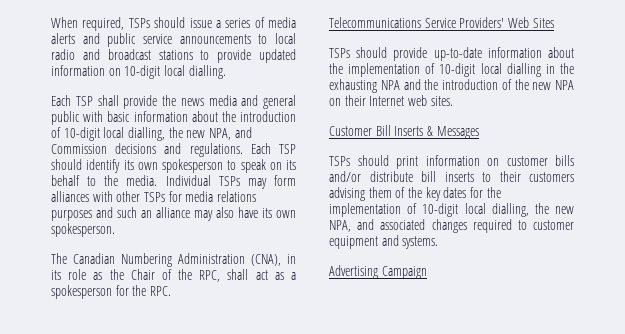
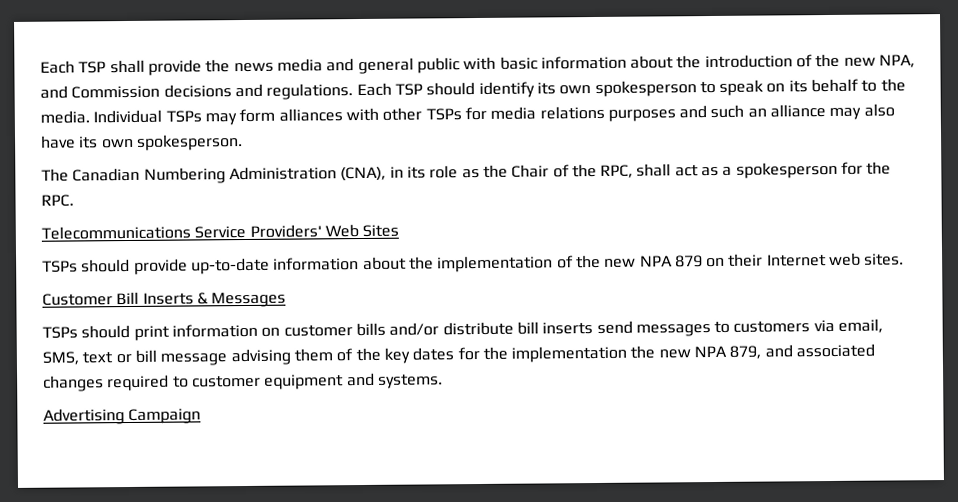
- When required, TSPs should issue a series of media alerts and public service announcements to local radio and broadcast stations to provide updated information on 10-digit local dialling.
- Each TSP shall provide the news media and general public with basic information about the introduction of 10-digit local dialling, the new NPA, and Commission decisions and regulations.
+ Each TSP shall provide the news media and general public with basic information about the introduction of the new NPA, and Commission decisions and regulations.
- TSPs should provide up-to-date information about the implementation of 10-digit local dialling in the exhausting NPA and the introduction of the new NPA on their Internet web sites.
+ TSPs should provide up-to-date information about the implementation of the new NPA 879 on their Internet web sites.
- TSPs should print information on customer bills and/or distribute bill inserts to their customers advising them of the key dates for the implementation of 10-digit local dialling, the new NPA, and associated changes required to customer equipment and systems.
+ TSPs should print information on customer bills and/or distribute bill inserts send messages to customers via email, SMS, text or bill message advising them of the key dates for the implementation the new NPA 879, and associated changes required to customer equipment and systems.

